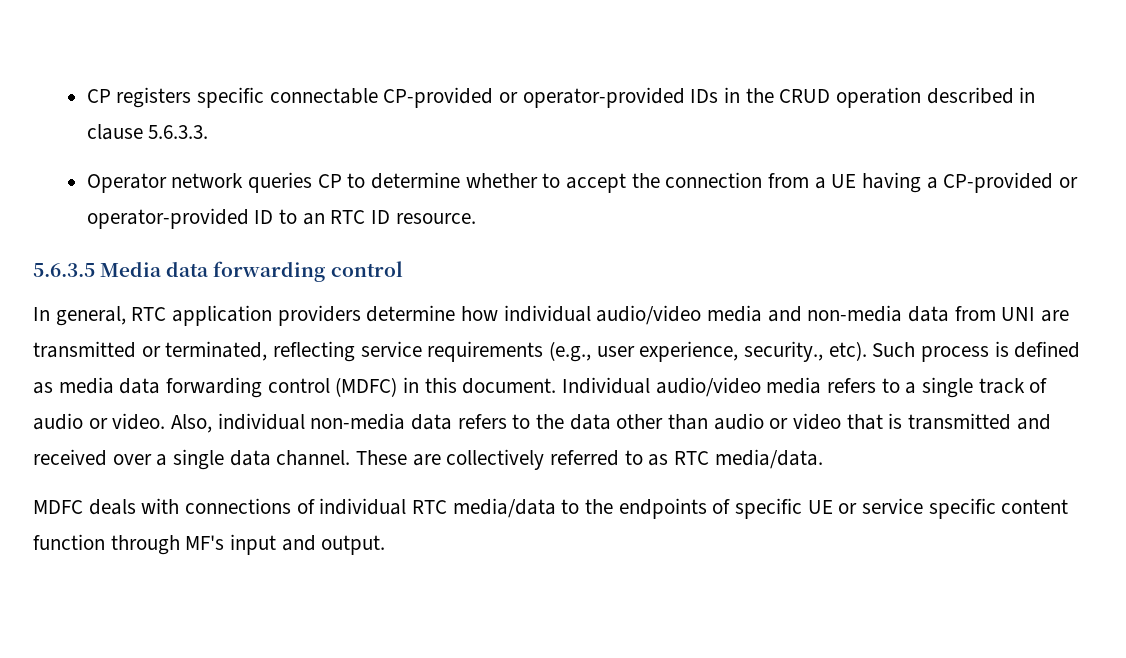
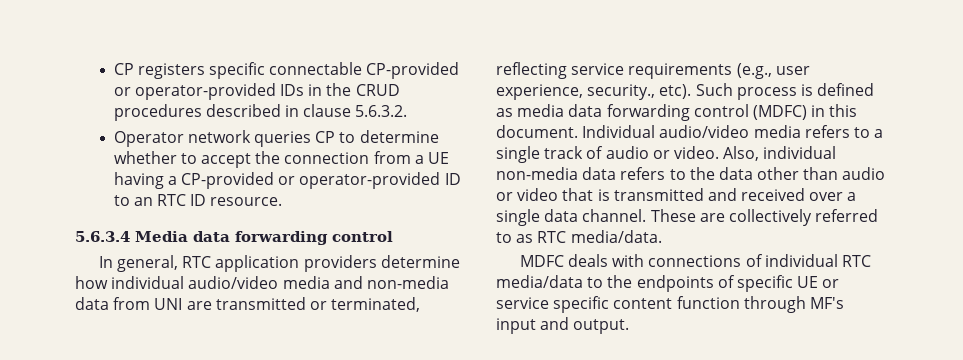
- CP registers specific connectable CP-provided or operator-provided IDs in the CRUD operation described in clause 5.6.3.3.
+ CP registers specific connectable CP-provided or operator-provided IDs in the CRUD procedures described in clause 5.6.3.2.
- 5.6.3.5 Media data forwarding control
+ 5.6.3.4 Media data forwarding control

